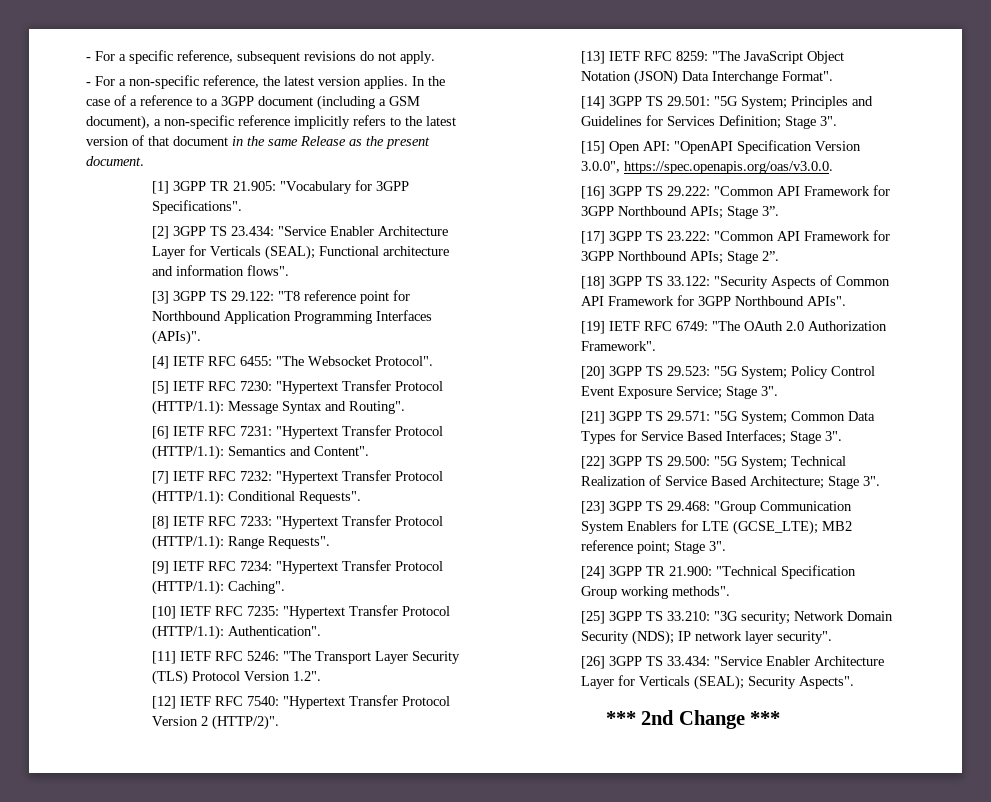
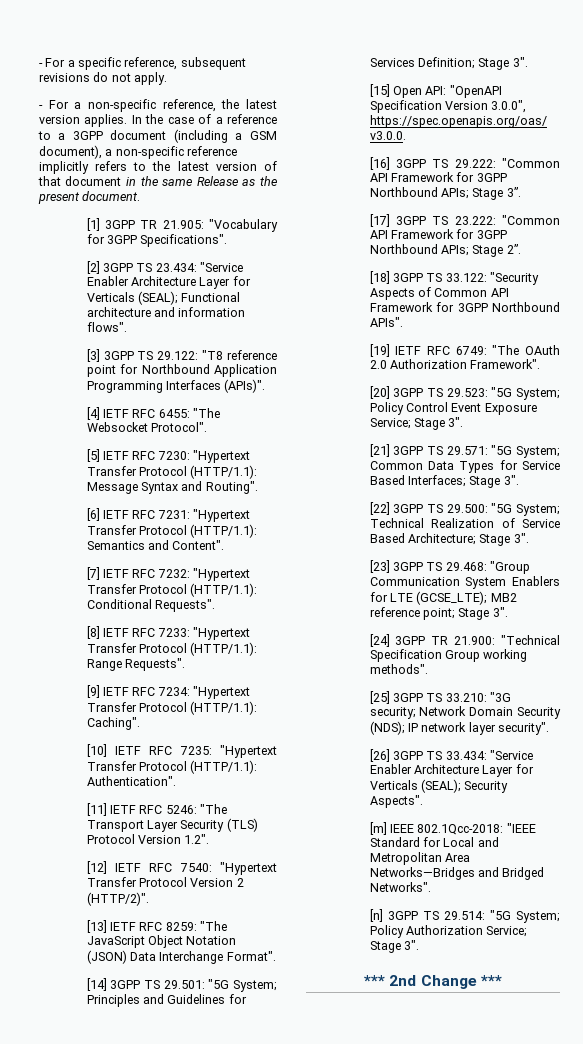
+ [m] IEEE 802.1Qcc-2018: "IEEE Standard for Local and Metropolitan Area Networks—Bridges and Bridged Networks".
+ [n] 3GPP TS 29.514: "5G System; Policy Authorization Service; Stage 3".

